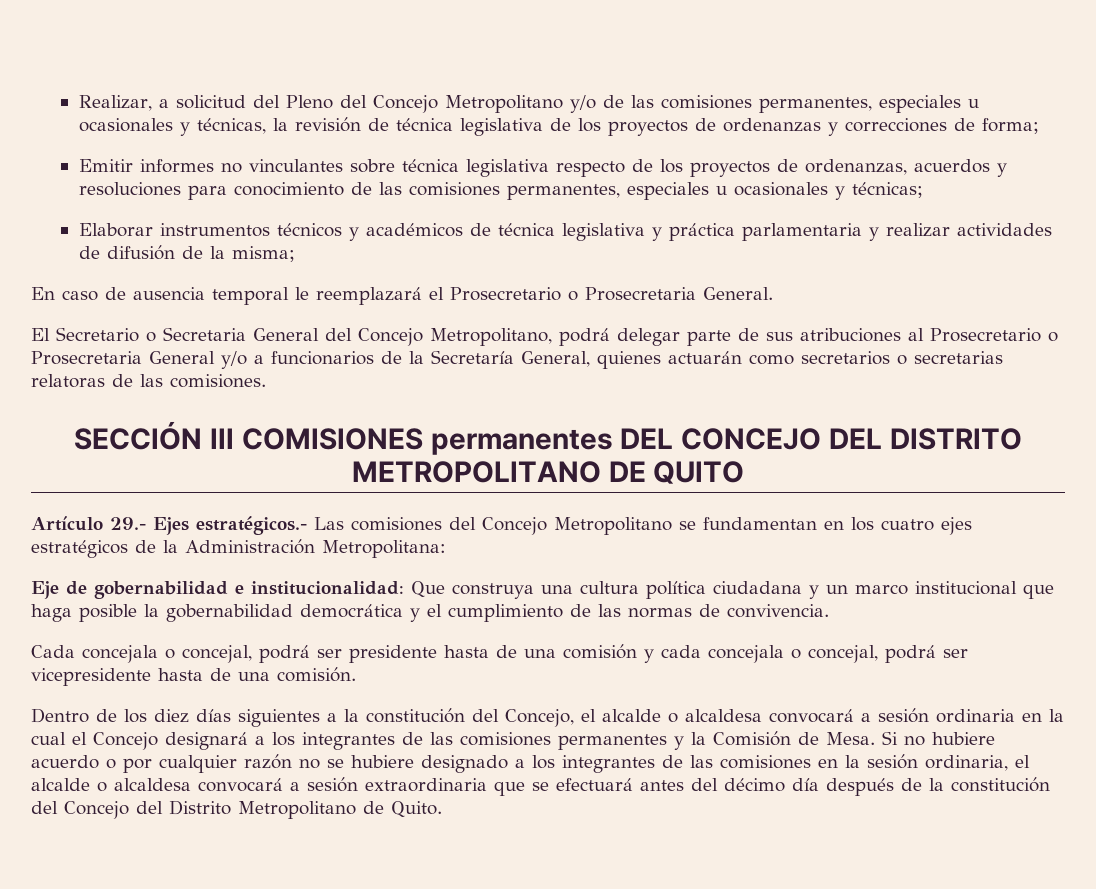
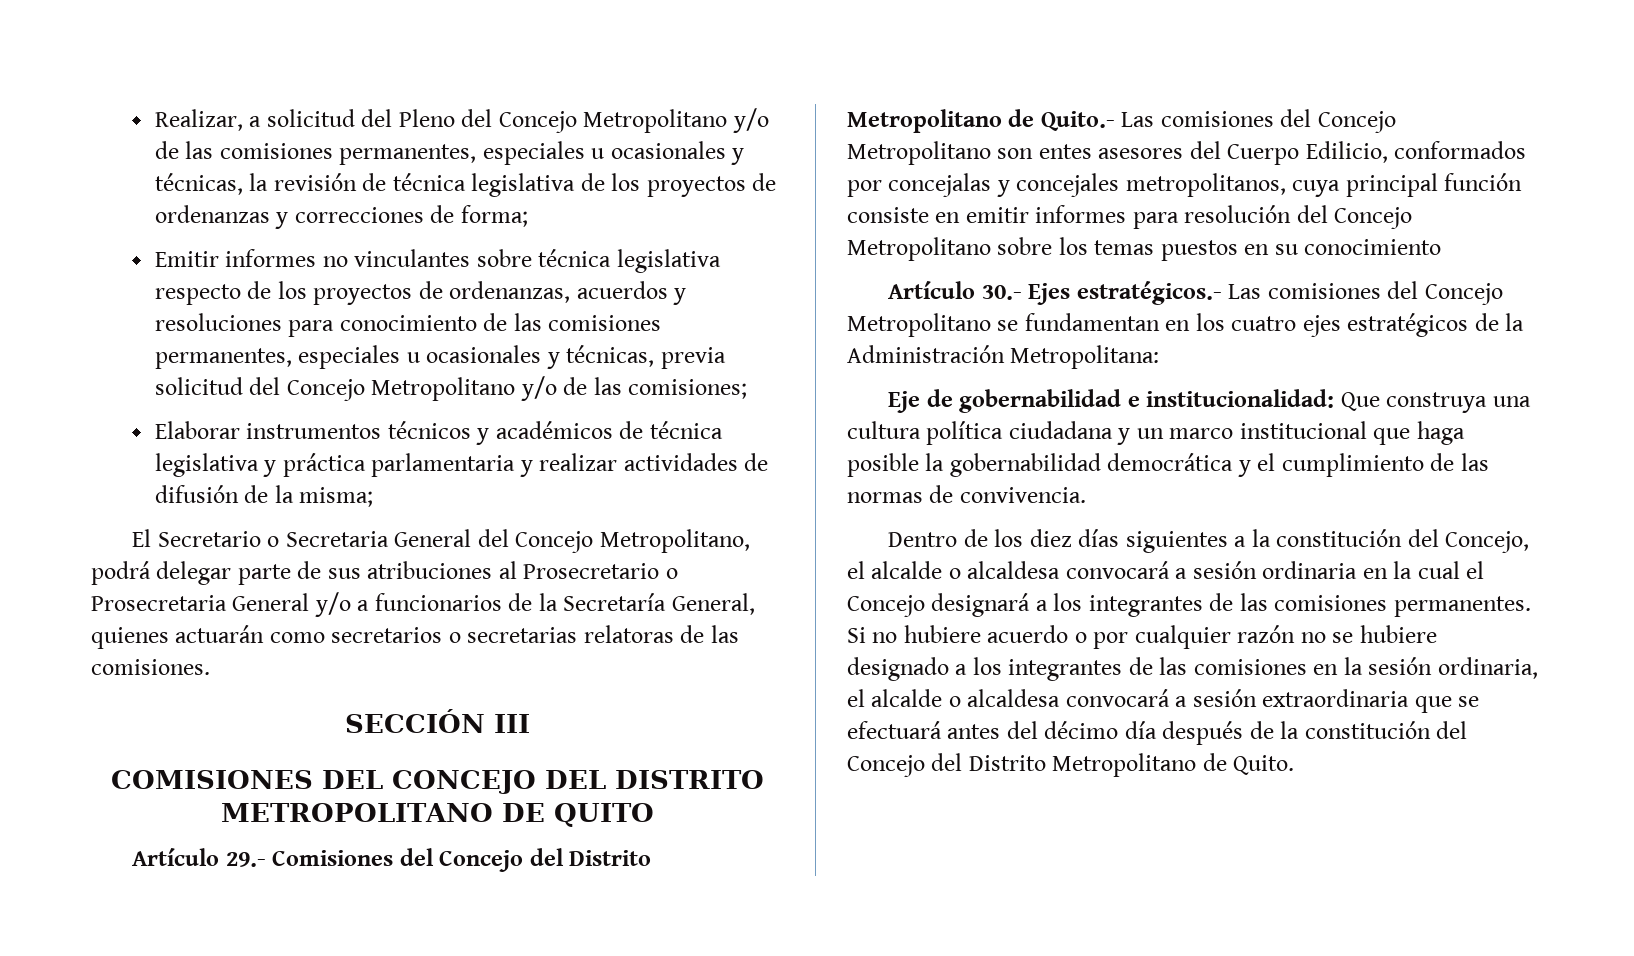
- Emitir informes no vinculantes sobre técnica legislativa respecto de los proyectos de ordenanzas, acuerdos y resoluciones para conocimiento de las comisiones permanentes, especiales u ocasionales y técnicas;
+ Emitir informes no vinculantes sobre técnica legislativa respecto de los proyectos de ordenanzas, acuerdos y resoluciones para conocimiento de las comisiones permanentes, especiales u ocasionales y técnicas, previa solicitud del Concejo Metropolitano y/o de las comisiones;
- En caso de ausencia temporal le reemplazará el Prosecretario o Prosecretaria General.
- SECCIÓN III COMISIONES permanentes DEL CONCEJO DEL DISTRITO METROPOLITANO DE QUITO
+ SECCIÓN III
+ COMISIONES DEL CONCEJO DEL DISTRITO METROPOLITANO DE QUITO
- Artículo 29.- Ejes estratégicos.- Las comisiones del Concejo Metropolitano se fundamentan en los cuatro ejes estratégicos de la Administración Metropolitana:
+ Artículo 29.- Comisiones del Concejo del Distrito Metropolitano de Quito.- Las comisiones del Concejo Metropolitano son entes asesores del Cuerpo Edilicio, conformados por concejalas y concejales metropolitanos, cuya principal función consiste en emitir informes para resolución del Concejo Metropolitano sobre los temas puestos en su conocimiento
+ Artículo 30.- Ejes estratégicos.- Las comisiones del Concejo Metropolitano se fundamentan en los cuatro ejes estratégicos de la Administración Metropolitana:
- Cada concejala o concejal, podrá ser presidente hasta de una comisión y cada concejala o concejal, podrá ser vicepresidente hasta de una comisión.
- Dentro de los diez días siguientes a la constitución del Concejo, el alcalde o alcaldesa convocará a sesión ordinaria en la cual el Concejo designará a los integrantes de las comisiones permanentes y la Comisión de Mesa.
+ Dentro de los diez días siguientes a la constitución del Concejo, el alcalde o alcaldesa convocará a sesión ordinaria en la cual el Concejo designará a los integrantes de las comisiones permanentes.

